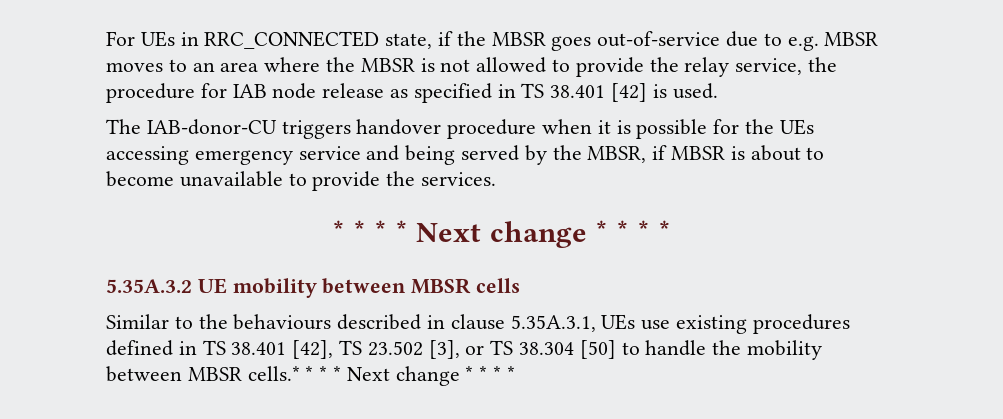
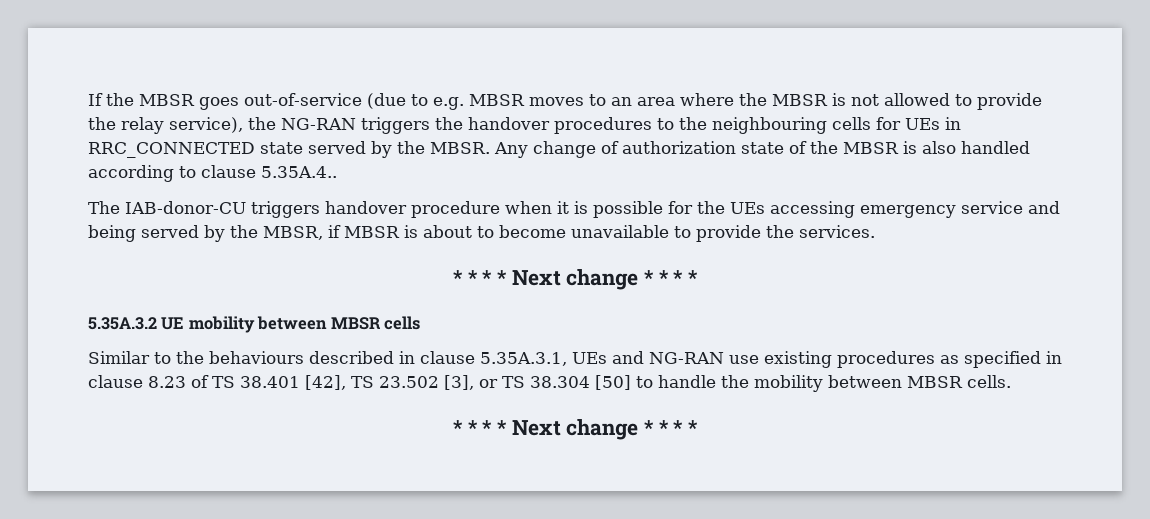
- For UEs in RRC_CONNECTED state, if the MBSR goes out-of-service due to e.g. MBSR moves to an area where the MBSR is not allowed to provide the relay service, the procedure for IAB node release as specified in TS 38.401 [42] is used.
+ If the MBSR goes out-of-service (due to e.g. MBSR moves to an area where the MBSR is not allowed to provide the relay service), the NG-RAN triggers the handover procedures to the neighbouring cells for UEs in RRC_CONNECTED state served by the MBSR. Any change of authorization state of the MBSR is also handled according to clause 5.35A.4..
- Similar to the behaviours described in clause 5.35A.3.1, UEs use existing procedures defined in TS 38.401 [42], TS 23.502 [3], or TS 38.304 [50] to handle the mobility between MBSR cells.* * * * Next change * * * *
+ Similar to the behaviours described in clause 5.35A.3.1, UEs and NG-RAN use existing procedures as specified in clause 8.23 of TS 38.401 [42], TS 23.502 [3], or TS 38.304 [50] to handle the mobility between MBSR cells.
+ * * * * Next change * * * *

